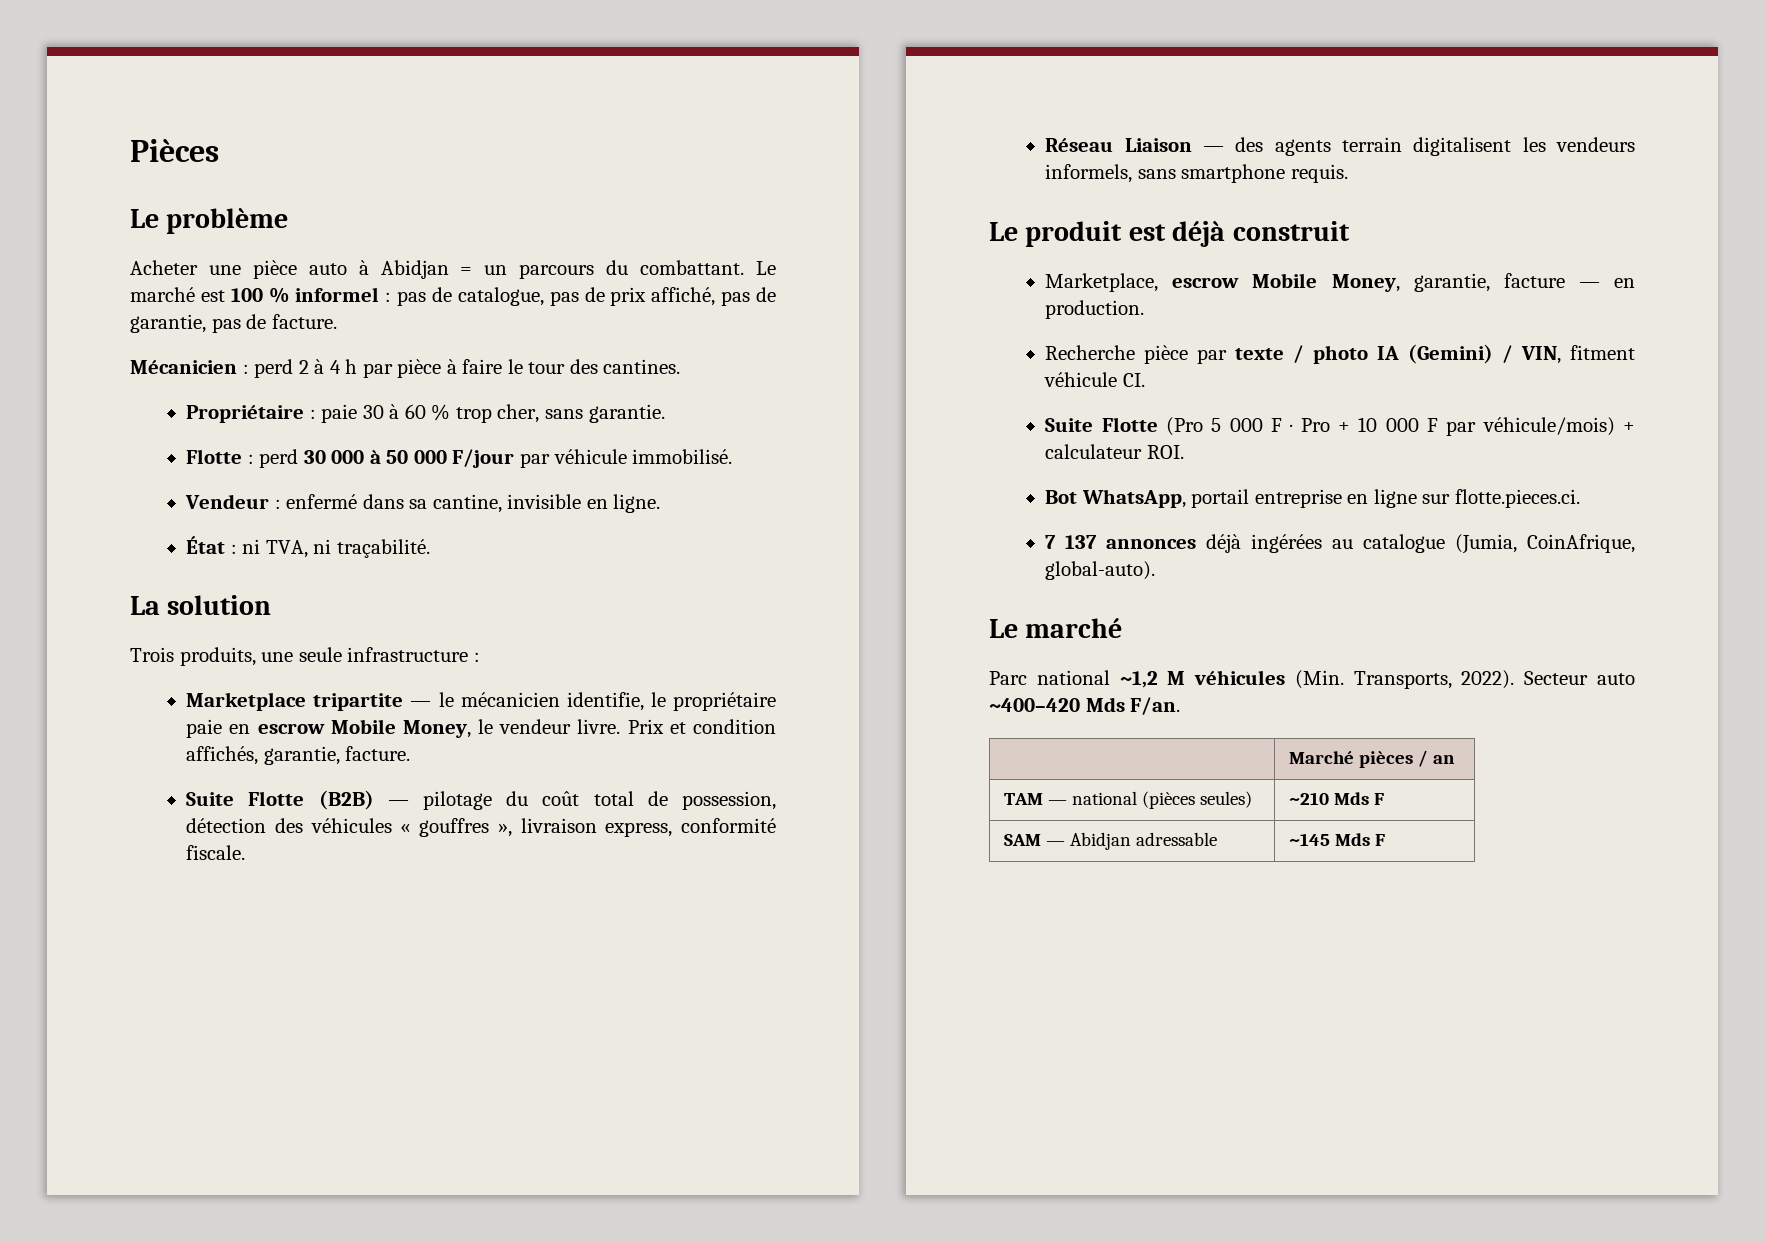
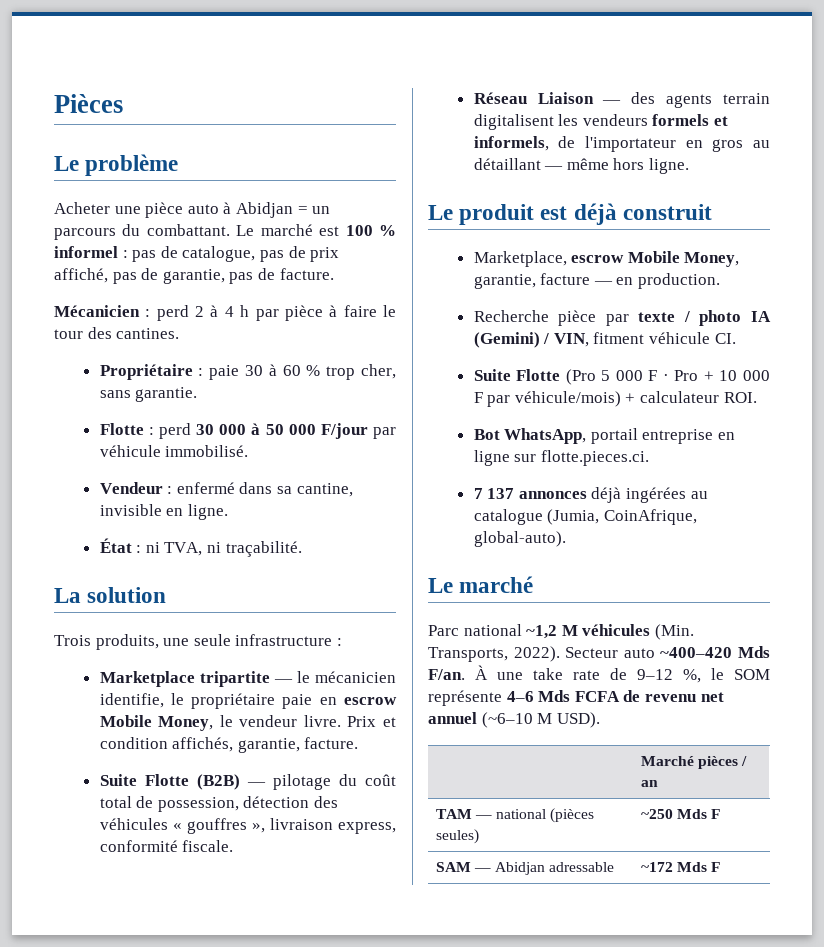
- Réseau Liaison — des agents terrain digitalisent les vendeurs informels, sans smartphone requis.
+ Réseau Liaison — des agents terrain digitalisent les vendeurs formels et informels, de l'importateur en gros au détaillant — même hors ligne.
+ À une take rate de 9–12 %, le SOM représente 4–6 Mds FCFA de revenu net annuel (~6–10 M USD).
- TAM — national (pièces seules) | ~210 Mds F
+ TAM — national (pièces seules) | ~250 Mds F
- SAM — Abidjan adressable | ~145 Mds F
+ SAM — Abidjan adressable | ~172 Mds F

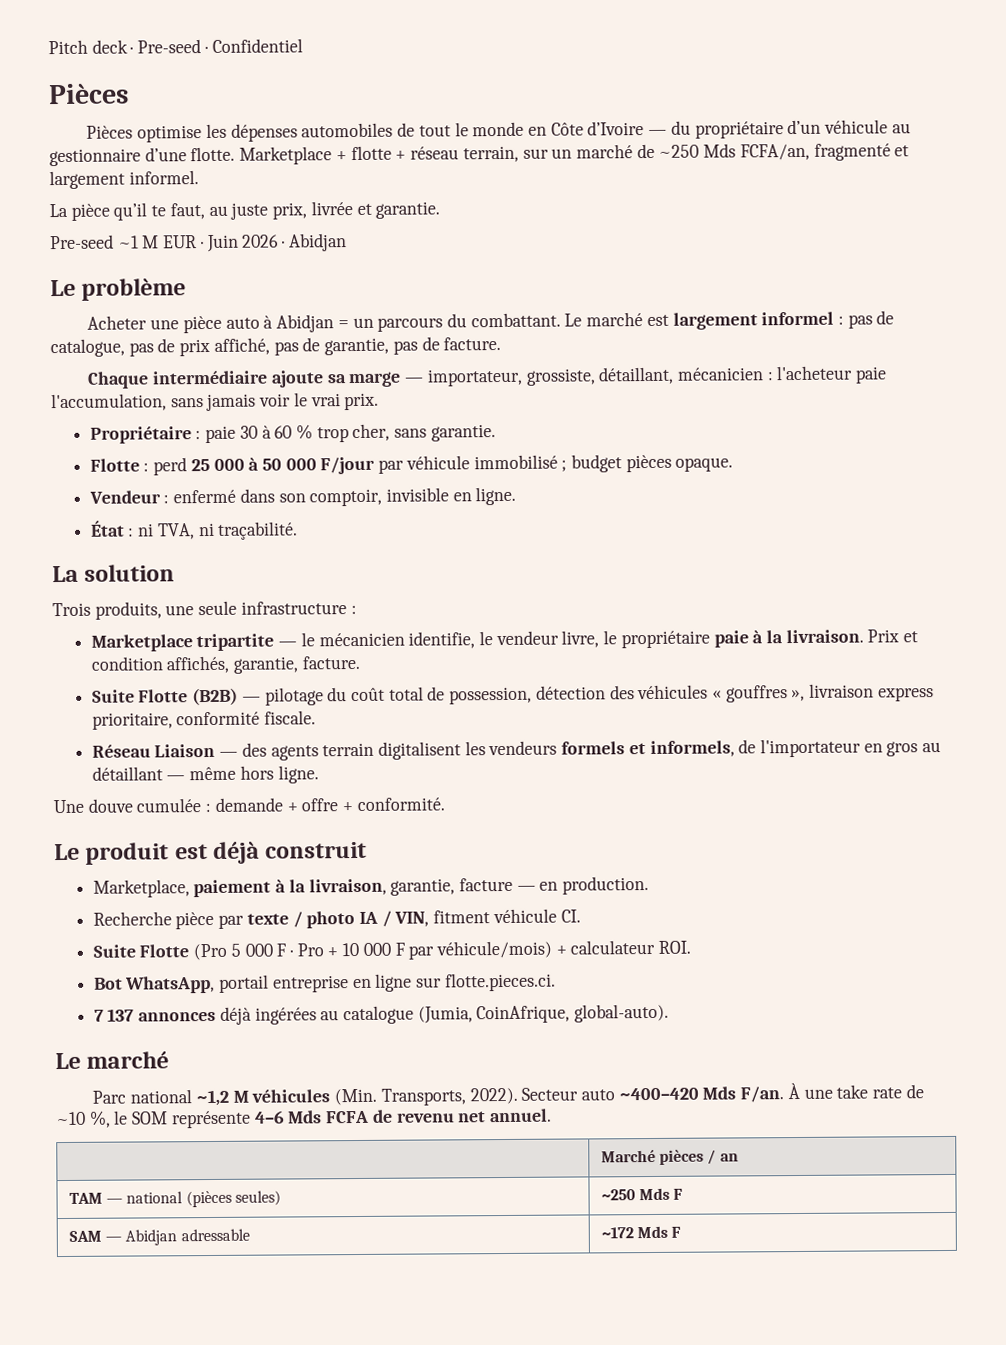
+ Pitch deck · Pre-seed · Confidentiel
  Pièces
+ Pièces optimise les dépenses automobiles de tout le monde en Côte d’Ivoire — du propriétaire d’un véhicule au gestionnaire d’une flotte. Marketplace + flotte + réseau terrain, sur un marché de ~250 Mds FCFA/an, fragmenté et largement informel.
+ La pièce qu’il te faut, au juste prix, livrée et garantie.
+ Pre-seed ~1 M EUR · Juin 2026 · Abidjan
- Le marché est 100 % informel : pas de catalogue, pas de prix affiché, pas de garantie, pas de facture.
+ Le marché est largement informel : pas de catalogue, pas de prix affiché, pas de garantie, pas de facture.
- Mécanicien : perd 2 à 4 h par pièce à faire le tour des cantines.
+ Chaque intermédiaire ajoute sa marge — importateur, grossiste, détaillant, mécanicien : l'acheteur paie l'accumulation, sans jamais voir le vrai prix.
- Flotte : perd 30 000 à 50 000 F/jour par véhicule immobilisé.
+ Flotte : perd 25 000 à 50 000 F/jour par véhicule immobilisé ; budget pièces opaque.
- Vendeur : enfermé dans sa cantine, invisible en ligne.
+ Vendeur : enfermé dans son comptoir, invisible en ligne.
- Marketplace tripartite — le mécanicien identifie, le propriétaire paie en escrow Mobile Money, le vendeur livre.
+ Marketplace tripartite — le mécanicien identifie, le vendeur livre, le propriétaire paie à la livraison.
- Suite Flotte (B2B) — pilotage du coût total de possession, détection des véhicules « gouffres », livraison express, conformité fiscale.
+ Suite Flotte (B2B) — pilotage du coût total de possession, détection des véhicules « gouffres », livraison express prioritaire, conformité fiscale.
+ Une douve cumulée : demande + offre + conformité.
- Marketplace, escrow Mobile Money, garantie, facture — en production.
+ Marketplace, paiement à la livraison, garantie, facture — en production.
- Recherche pièce par texte / photo IA (Gemini) / VIN, fitment véhicule CI.
+ Recherche pièce par texte / photo IA / VIN, fitment véhicule CI.
- À une take rate de 9–12 %, le SOM représente 4–6 Mds FCFA de revenu net annuel (~6–10 M USD).
+ À une take rate de ~10 %, le SOM représente 4–6 Mds FCFA de revenu net annuel.

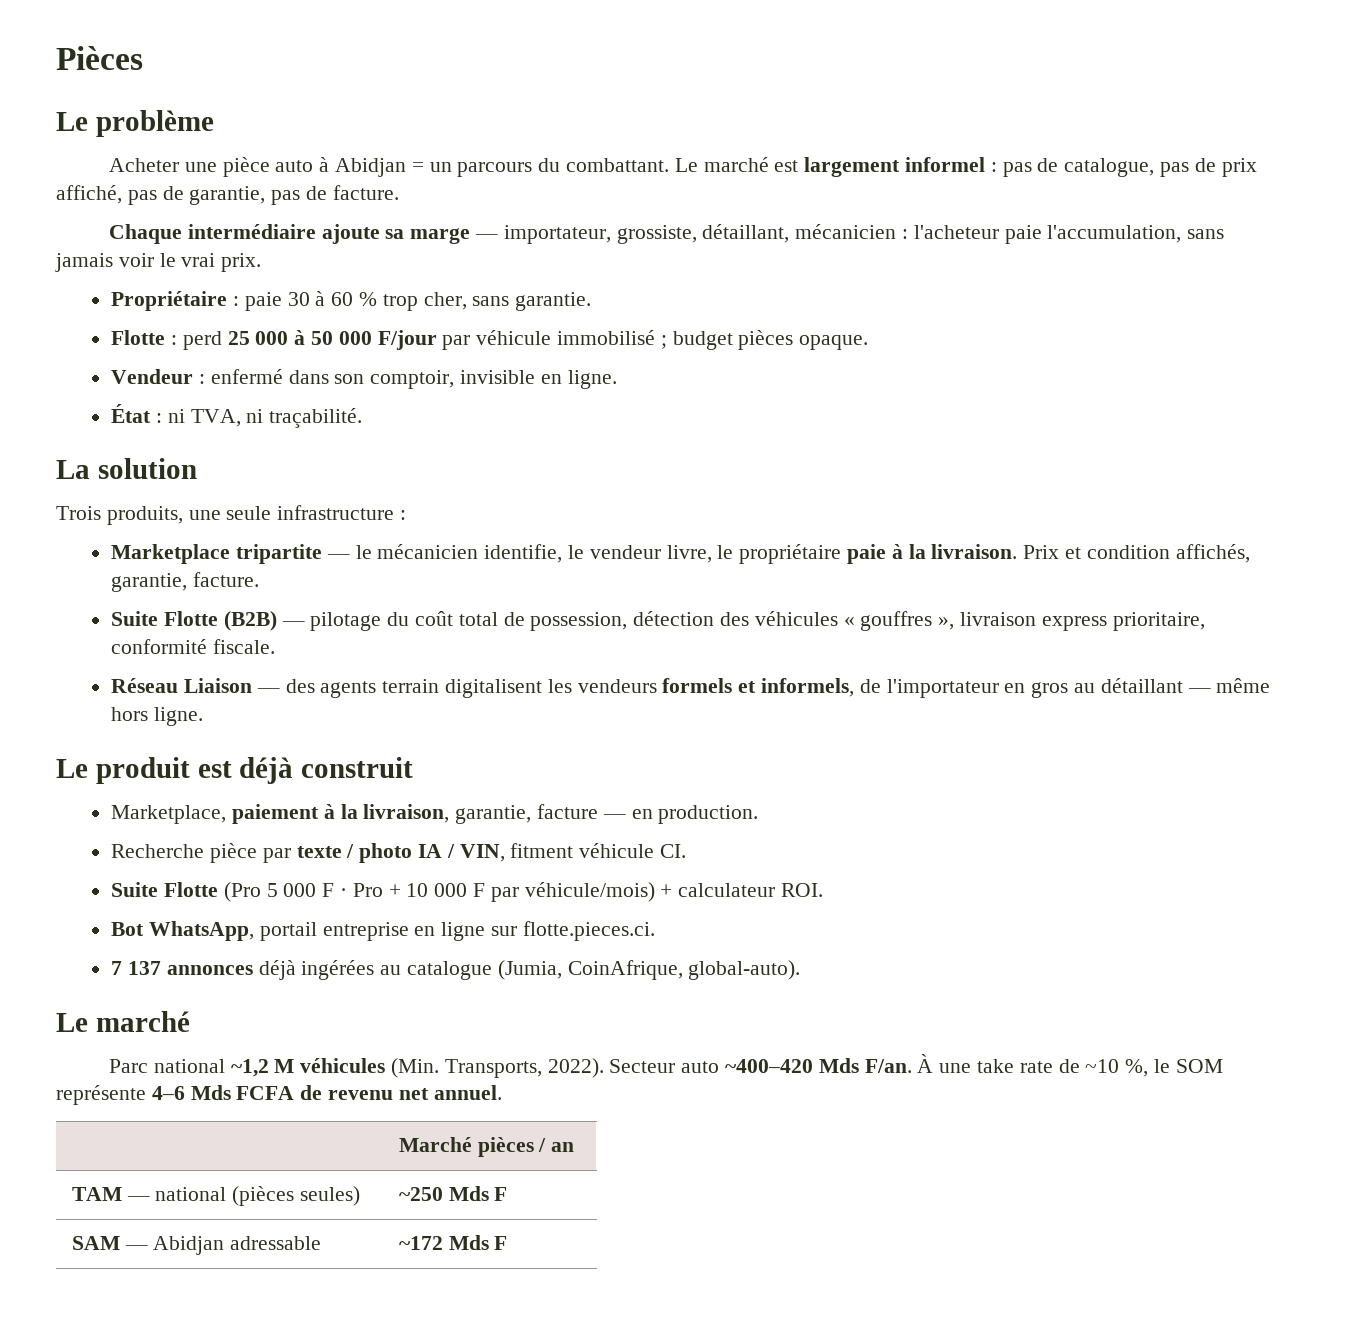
- Pitch deck · Pre-seed · Confidentiel
  Pièces
- Pièces optimise les dépenses automobiles de tout le monde en Côte d’Ivoire — du propriétaire d’un véhicule au gestionnaire d’une flotte. Marketplace + flotte + réseau terrain, sur un marché de ~250 Mds FCFA/an, fragmenté et largement informel.
- La pièce qu’il te faut, au juste prix, livrée et garantie.
- Pre-seed ~1 M EUR · Juin 2026 · Abidjan
- Une douve cumulée : demande + offre + conformité.

